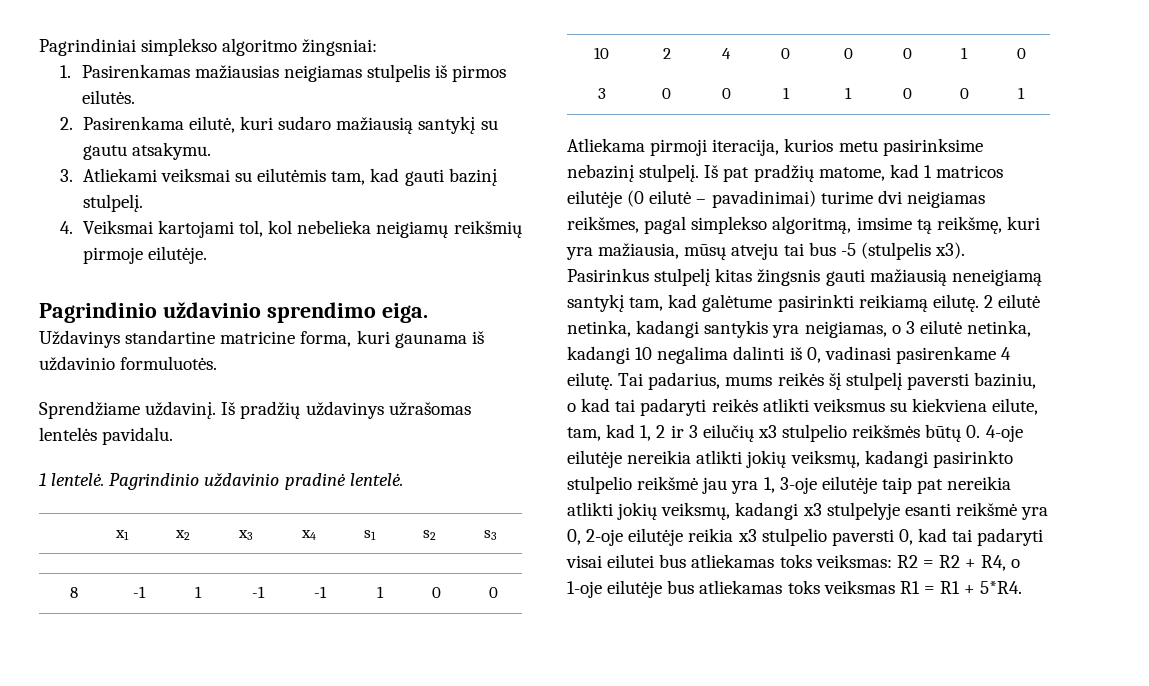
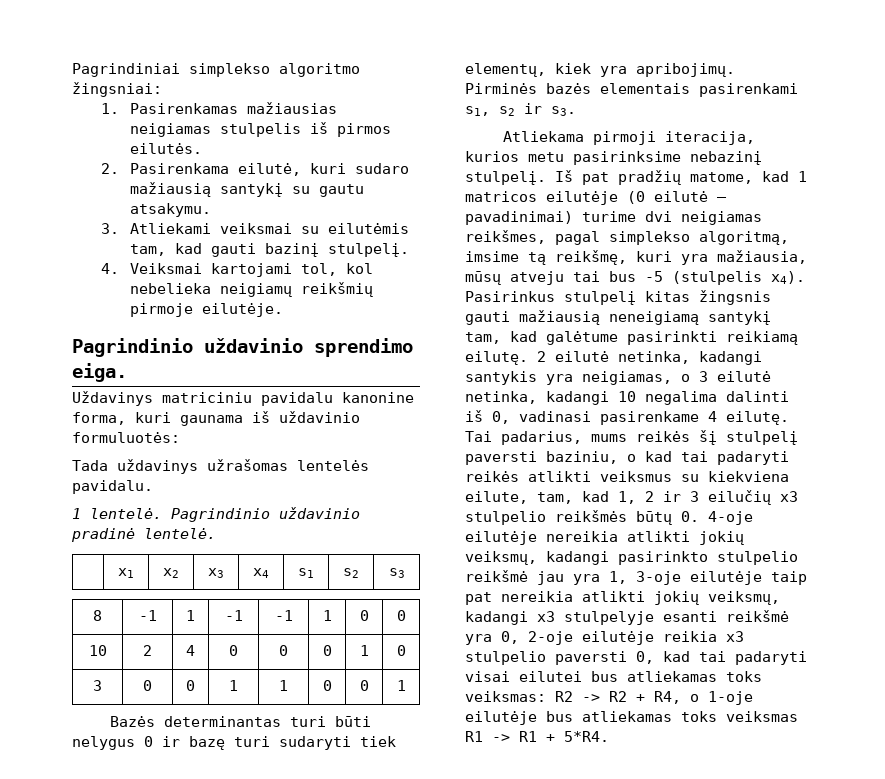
- Uždavinys standartine matricine forma, kuri gaunama iš uždavinio formuluotės.
- Sprendžiame uždavinį. Iš pradžių uždavinys užrašomas lentelės pavidalu.
+ Uždavinys matriciniu pavidalu kanonine forma, kuri gaunama iš uždavinio formuluotės:
+ Tada uždavinys užrašomas lentelės pavidalu.
+ Bazės determinantas turi būti nelygus 0 ir bazę turi sudaryti tiek elementų, kiek yra apribojimų. Pirminės bazės elementais pasirenkami s1, s2 ir s3.
- Iš pat pradžių matome, kad 1 matricos eilutėje (0 eilutė – pavadinimai) turime dvi neigiamas reikšmes, pagal simplekso algoritmą, imsime tą reikšmę, kuri yra mažiausia, mūsų atveju tai bus -5 (stulpelis x3).
+ Iš pat pradžių matome, kad 1 matricos eilutėje (0 eilutė – pavadinimai) turime dvi neigiamas reikšmes, pagal simplekso algoritmą, imsime tą reikšmę, kuri yra mažiausia, mūsų atveju tai bus -5 (stulpelis x4).
- R2 = R2 + R4, o 1-oje eilutėje bus atliekamas toks veiksmas R1 = R1 + 5*R4.
+ R2 -> R2 + R4, o 1-oje eilutėje bus atliekamas toks veiksmas R1 -> R1 + 5*R4.

